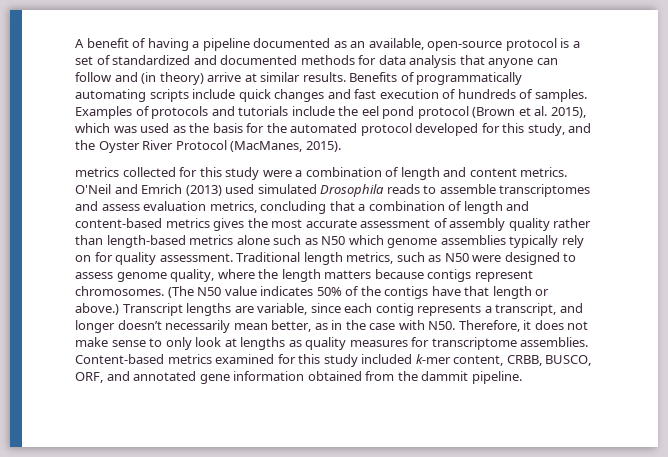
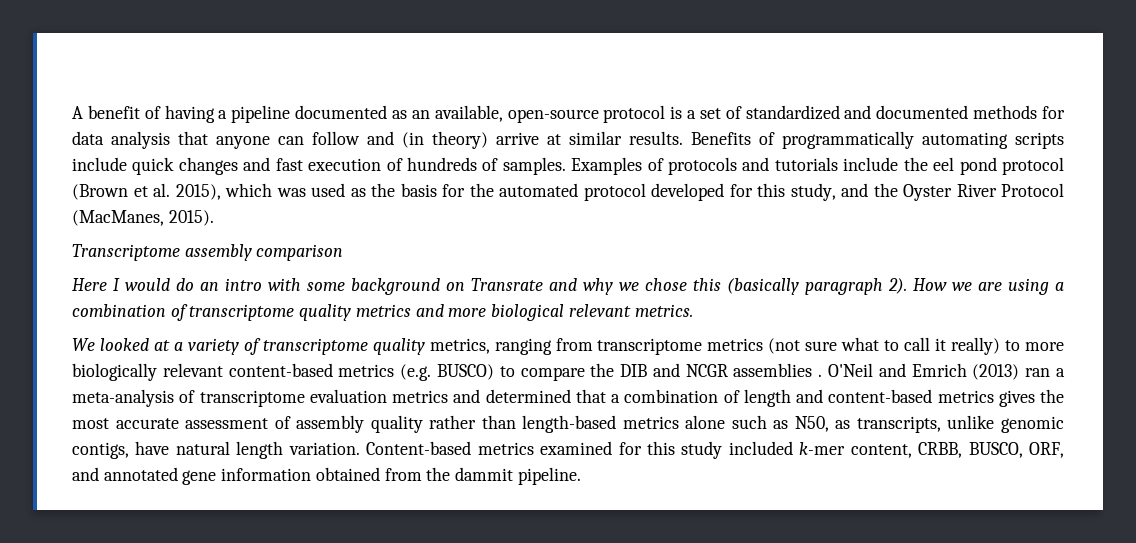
- metrics collected for this study were a combination of length and content metrics. O'Neil and Emrich (2013) used simulated Drosophila reads to assemble transcriptomes and assess evaluation metrics, concluding that a combination of length and content-based metrics gives the most accurate assessment of assembly quality rather than length-based metrics alone such as N50 which genome assemblies typically rely on for quality assessment. Traditional length metrics, such as N50 were designed to assess genome quality, where the length matters because contigs represent chromosomes. (The N50 value indicates 50% of the contigs have that length or above.) Transcript lengths are variable, since each contig represents a transcript, and longer doesn’t necessarily mean better, as in the case with N50. Therefore, it does not make sense to only look at lengths as quality measures for transcriptome assemblies.
+ Transcriptome assembly comparison
+ Here I would do an intro with some background on Transrate and why we chose this (basically paragraph 2). How we are using a combination of transcriptome quality metrics and more biological relevant metrics.
+ We looked at a variety of transcriptome quality metrics, ranging from transcriptome metrics (not sure what to call it really) to more biologically relevant content-based metrics (e.g. BUSCO) to compare the DIB and NCGR assemblies . O'Neil and Emrich (2013) ran a meta-analysis of transcriptome evaluation metrics and determined that a combination of length and content-based metrics gives the most accurate assessment of assembly quality rather than length-based metrics alone such as N50, as transcripts, unlike genomic contigs, have natural length variation.

